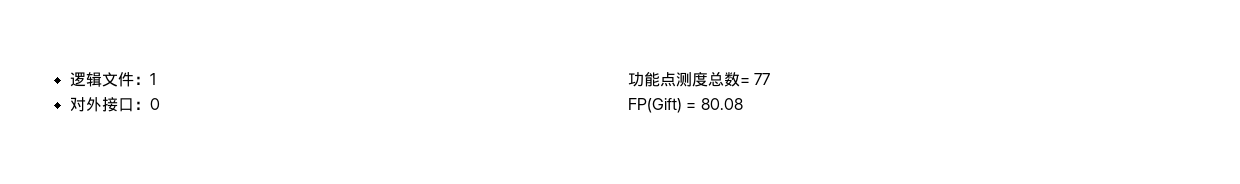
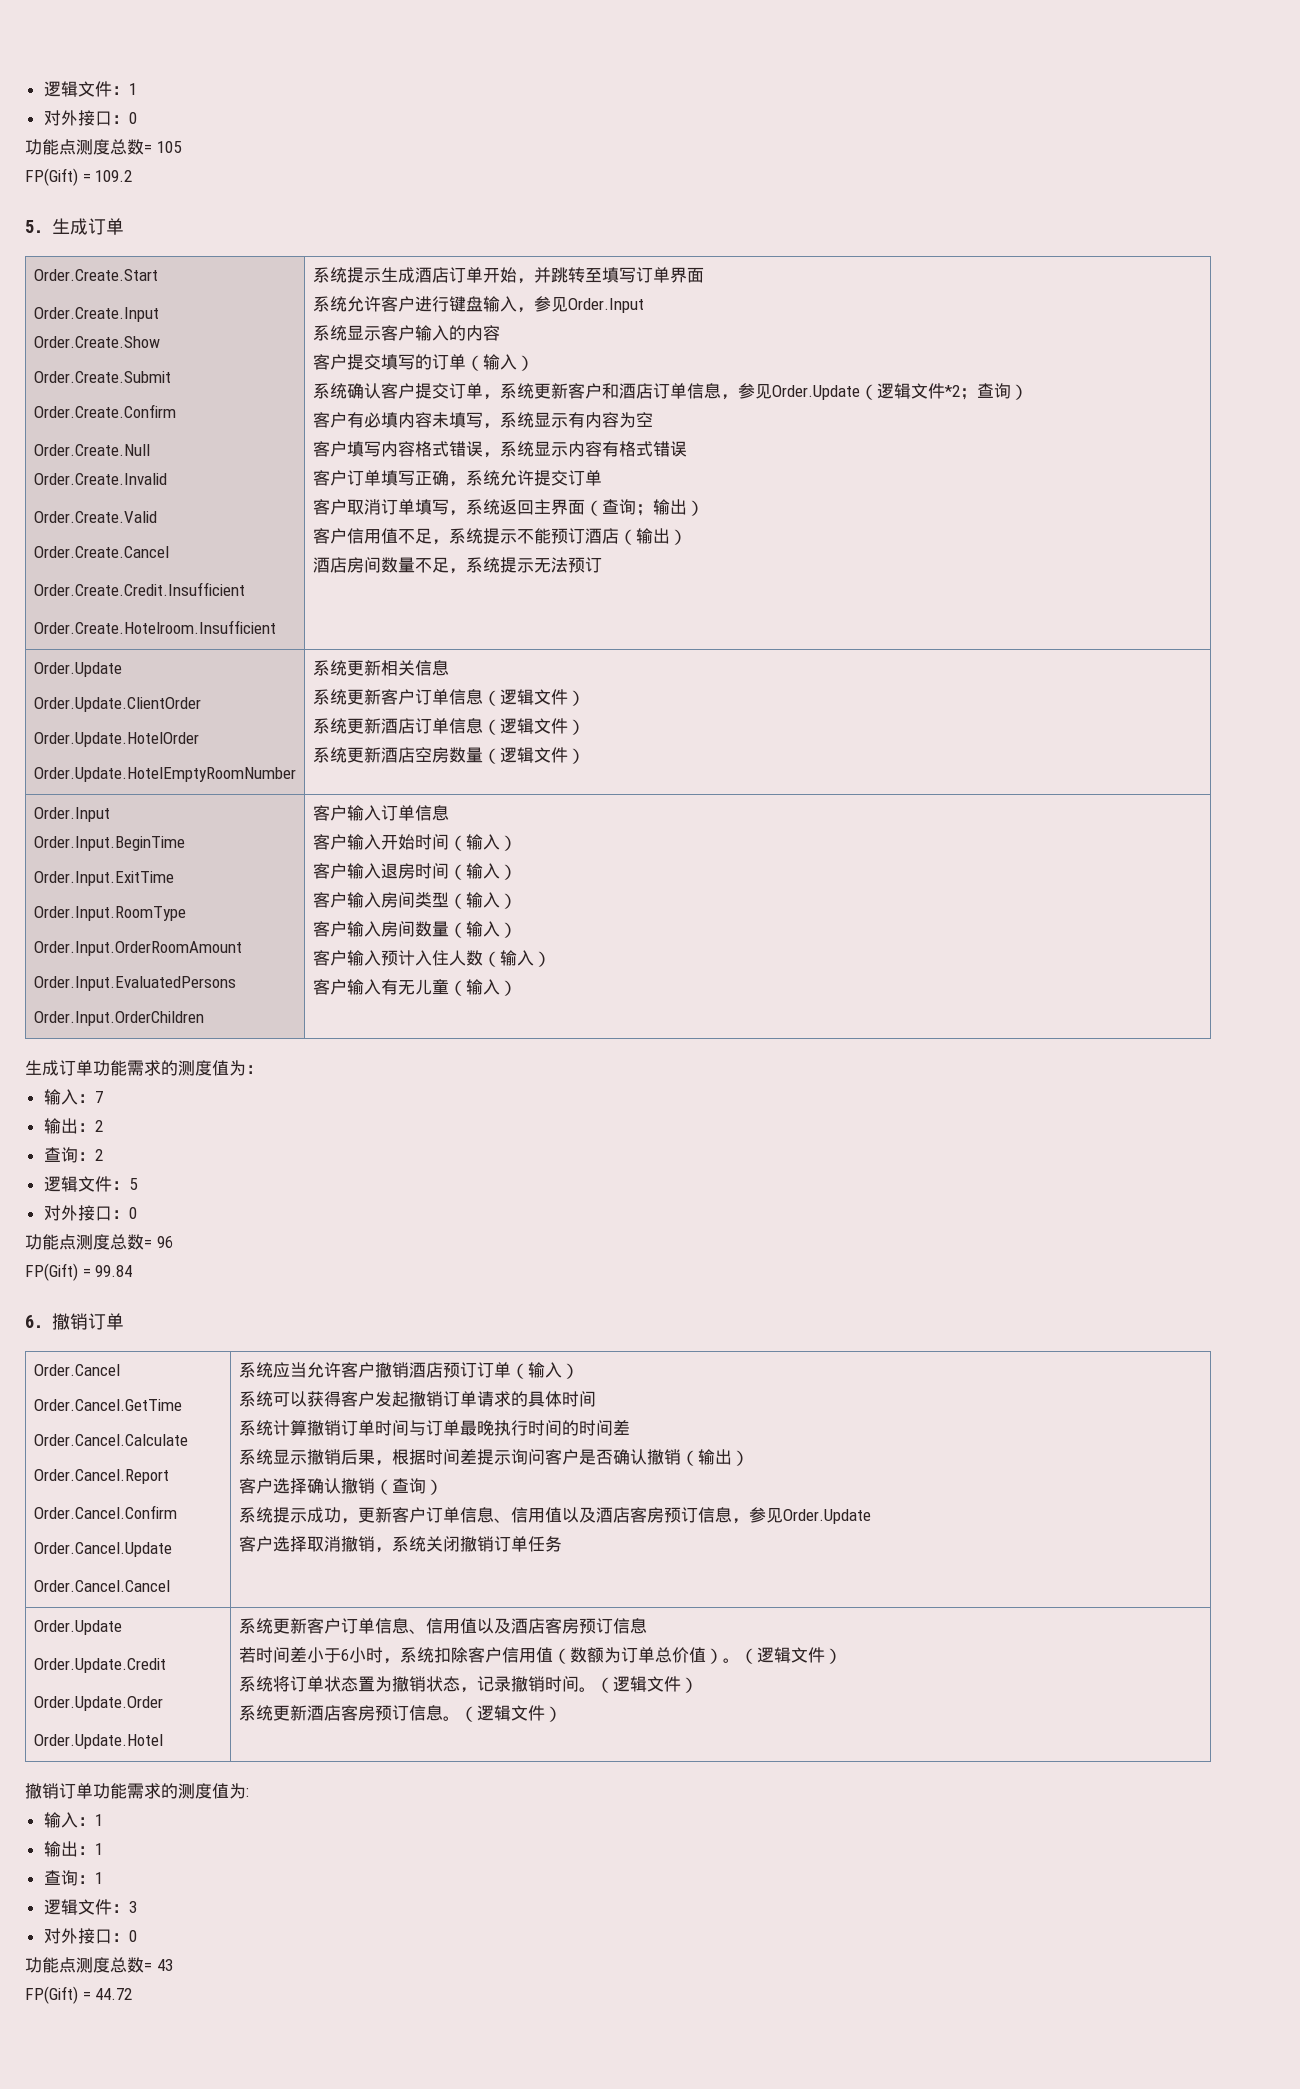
- 功能点测度总数= 77
- FP(Gift) = 80.08
+ 功能点测度总数= 105
+ FP(Gift) = 109.2
+ 5．生成订单
+ Order.Create.Start
+ Order.Create.Input
+ Order.Create.Show
+ Order.Create.Submit
+ Order.Create.Confirm
+ Order.Create.Null
+ Order.Create.Invalid
+ Order.Create.Valid
+ Order.Create.Cancel
+ Order.Create.Credit.Insufficient
+ Order.Create.Hotelroom.Insufficient | 系统提示生成酒店订单开始，并跳转至填写订单界面
+ 系统允许客户进行键盘输入，参见Order.Input
+ 系统显示客户输入的内容
+ 客户提交填写的订单（输入）
+ 系统确认客户提交订单，系统更新客户和酒店订单信息，参见Order.Update（逻辑文件*2；查询）
+ 客户有必填内容未填写，系统显示有内容为空
+ 客户填写内容格式错误，系统显示内容有格式错误
+ 客户订单填写正确，系统允许提交订单
+ 客户取消订单填写，系统返回主界面（查询；输出）
+ 客户信用值不足，系统提示不能预订酒店（输出）
+ 酒店房间数量不足，系统提示无法预订
+ Order.Update
+ Order.Update.ClientOrder
+ Order.Update.HotelOrder
+ Order.Update.HotelEmptyRoomNumber | 系统更新相关信息
+ 系统更新客户订单信息（逻辑文件）
+ 系统更新酒店订单信息（逻辑文件）
+ 系统更新酒店空房数量（逻辑文件）
+ Order.Input
+ Order.Input.BeginTime
+ Order.Input.ExitTime
+ Order.Input.RoomType
+ Order.Input.OrderRoomAmount
+ Order.Input.EvaluatedPersons
+ Order.Input.OrderChildren | 客户输入订单信息
+ 客户输入开始时间（输入）
+ 客户输入退房时间（输入）
+ 客户输入房间类型（输入）
+ 客户输入房间数量（输入）
+ 客户输入预计入住人数（输入）
+ 客户输入有无儿童（输入）
+ 生成订单功能需求的测度值为：
+ 输入：7
+ 输出：2
+ 查询：2
+ 逻辑文件：5
+ 对外接口：0
+ 功能点测度总数= 96
+ FP(Gift) = 99.84
+ 6．撤销订单
+ Order.Cancel
+ Order.Cancel.GetTime
+ Order.Cancel.Calculate
+ Order.Cancel.Report
+ Order.Cancel.Confirm
+ Order.Cancel.Update
+ Order.Cancel.Cancel | 系统应当允许客户撤销酒店预订订单（输入）
+ 系统可以获得客户发起撤销订单请求的具体时间
+ 系统计算撤销订单时间与订单最晚执行时间的时间差
+ 系统显示撤销后果，根据时间差提示询问客户是否确认撤销（输出）
+ 客户选择确认撤销（查询）
+ 系统提示成功，更新客户订单信息、信用值以及酒店客房预订信息，参见Order.Update
+ 客户选择取消撤销，系统关闭撤销订单任务
+ Order.Update
+ Order.Update.Credit
+ Order.Update.Order
+ Order.Update.Hotel | 系统更新客户订单信息、信用值以及酒店客房预订信息
+ 若时间差小于6小时，系统扣除客户信用值（数额为订单总价值）。（逻辑文件）
+ 系统将订单状态置为撤销状态，记录撤销时间。（逻辑文件）
+ 系统更新酒店客房预订信息。（逻辑文件）
+ 撤销订单功能需求的测度值为:
+ 输入：1
+ 输出：1
+ 查询：1
+ 逻辑文件：3
+ 对外接口：0
+ 功能点测度总数= 43
+ FP(Gift) = 44.72

